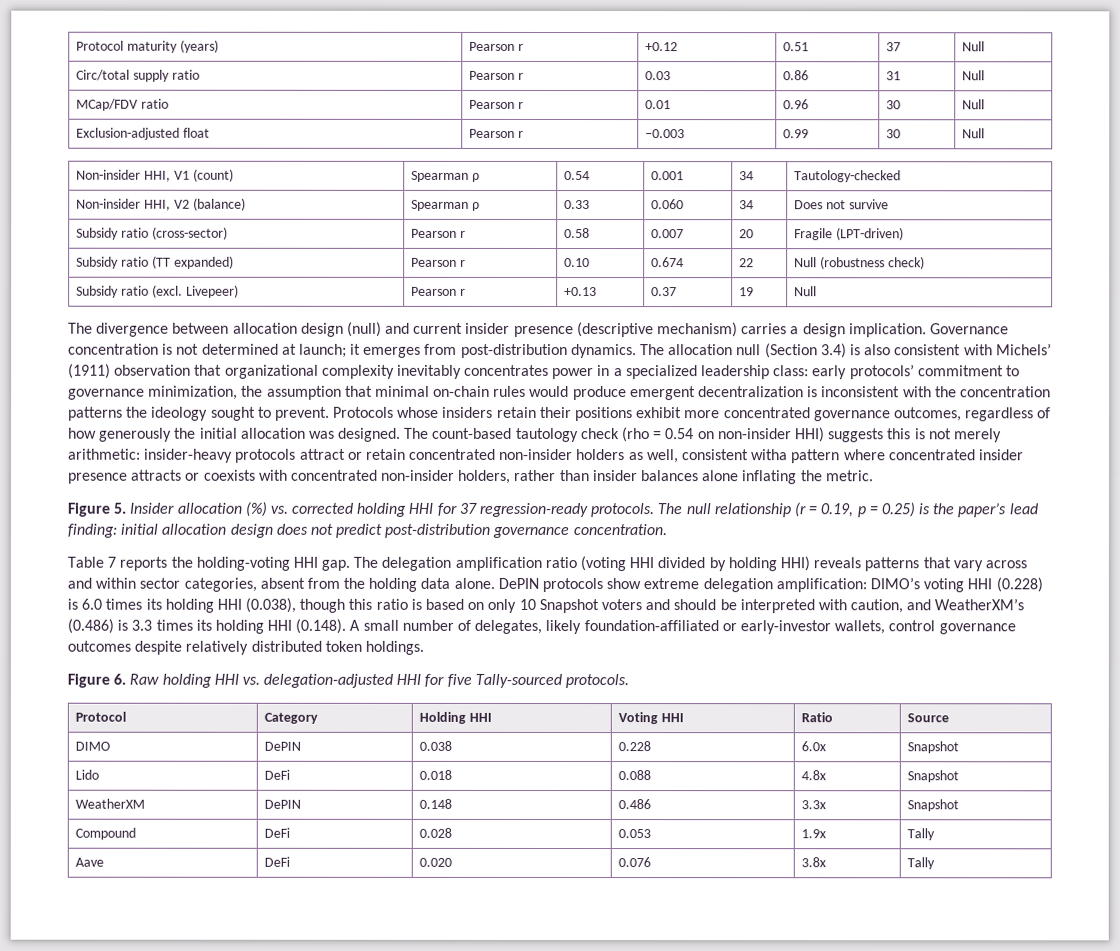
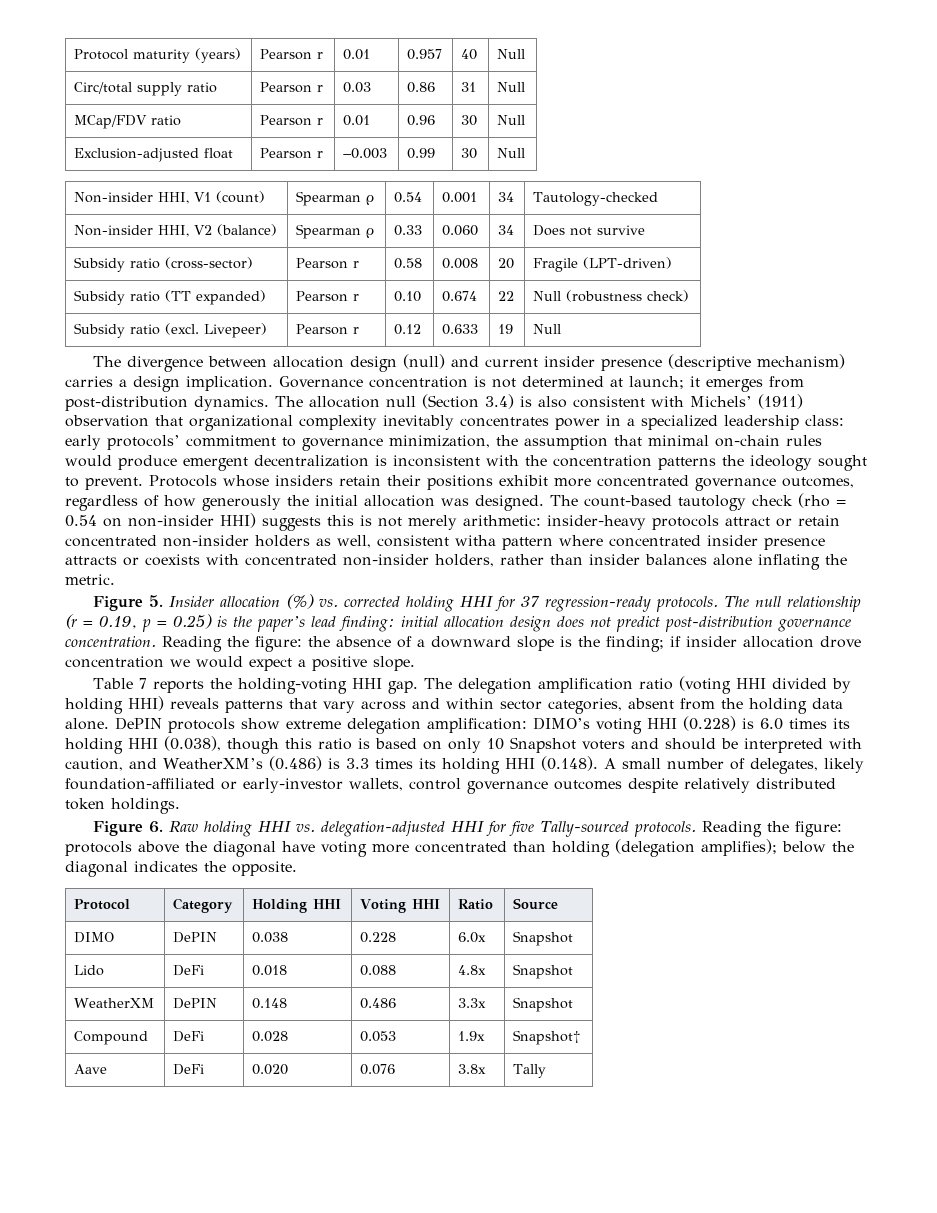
- Protocol maturity (years) | Pearson r | +0.12 | 0.51 | 37 | Null
+ Protocol maturity (years) | Pearson r | 0.01 | 0.957 | 40 | Null
- Subsidy ratio (cross-sector) | Pearson r | 0.58 | 0.007 | 20 | Fragile (LPT-driven)
+ Subsidy ratio (cross-sector) | Pearson r | 0.58 | 0.008 | 20 | Fragile (LPT-driven)
- Subsidy ratio (excl. Livepeer) | Pearson r | +0.13 | 0.37 | 19 | Null
+ Subsidy ratio (excl. Livepeer) | Pearson r | 0.12 | 0.633 | 19 | Null
+ Reading the figure: the absence of a downward slope is the finding; if insider allocation drove concentration we would expect a positive slope.
+ Reading the figure: protocols above the diagonal have voting more concentrated than holding (delegation amplifies); below the diagonal indicates the opposite.
- Compound | DeFi | 0.028 | 0.053 | 1.9x | Tally
+ Compound | DeFi | 0.028 | 0.053 | 1.9x | Snapshot†

